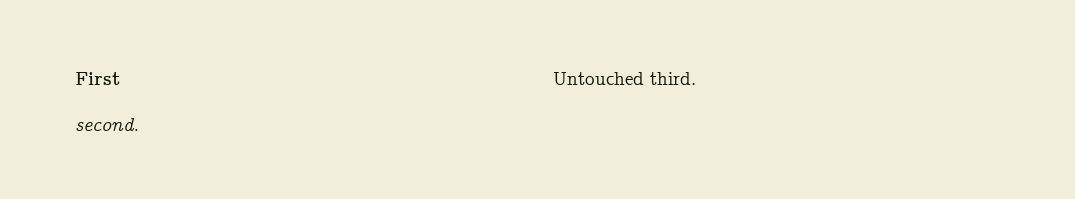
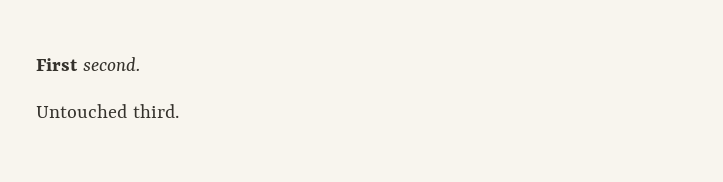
- First
- second.
+ First second.

